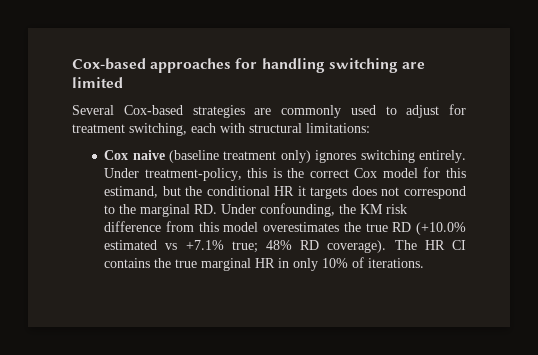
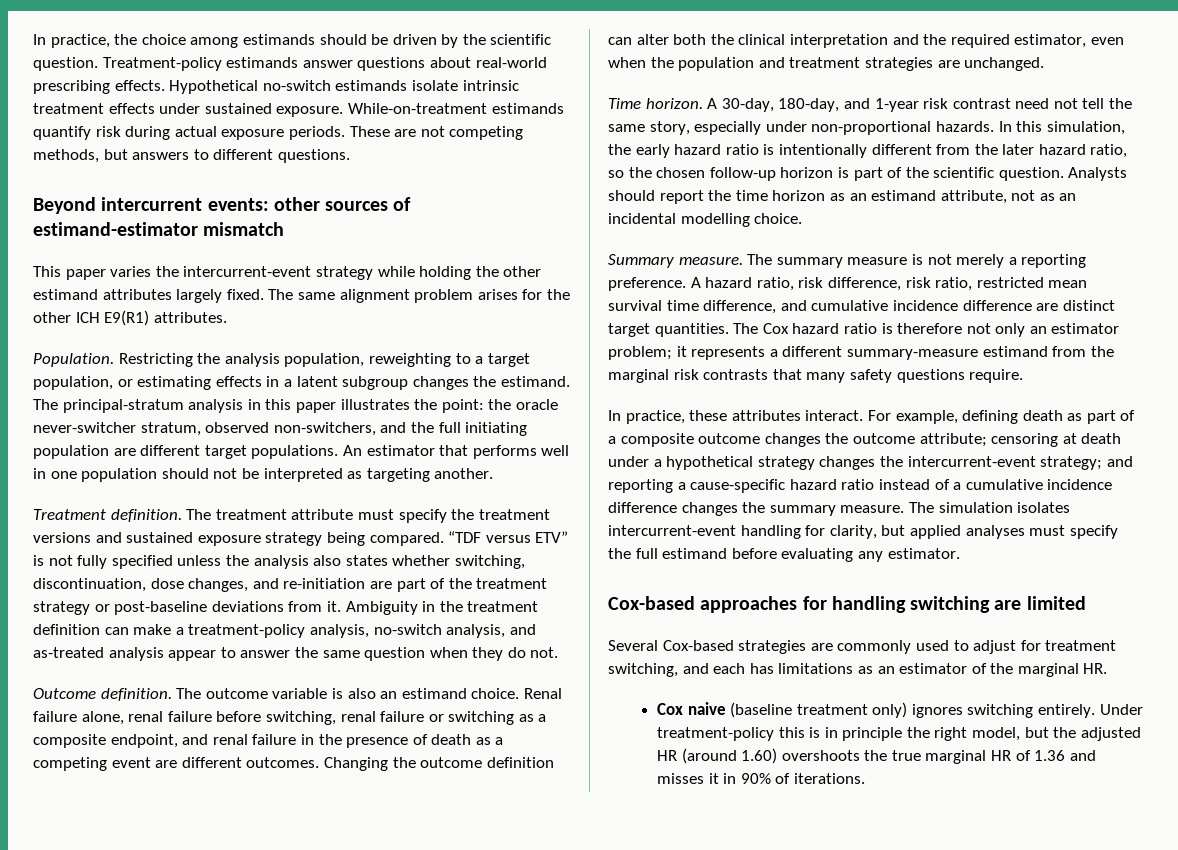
+ In practice, the choice among estimands should be driven by the scientific question. Treatment-policy estimands answer questions about real-world prescribing effects. Hypothetical no-switch estimands isolate intrinsic treatment effects under sustained exposure. While-on-treatment estimands quantify risk during actual exposure periods. These are not competing methods, but answers to different questions.
+ Beyond intercurrent events: other sources of estimand-estimator mismatch
+ This paper varies the intercurrent-event strategy while holding the other estimand attributes largely fixed. The same alignment problem arises for the other ICH E9(R1) attributes.
+ Population. Restricting the analysis population, reweighting to a target population, or estimating effects in a latent subgroup changes the estimand. The principal-stratum analysis in this paper illustrates the point: the oracle never-switcher stratum, observed non-switchers, and the full initiating population are different target populations. An estimator that performs well in one population should not be interpreted as targeting another.
+ Treatment definition. The treatment attribute must specify the treatment versions and sustained exposure strategy being compared. “TDF versus ETV” is not fully specified unless the analysis also states whether switching, discontinuation, dose changes, and re-initiation are part of the treatment strategy or post-baseline deviations from it. Ambiguity in the treatment definition can make a treatment-policy analysis, no-switch analysis, and as-treated analysis appear to answer the same question when they do not.
+ Outcome definition. The outcome variable is also an estimand choice. Renal failure alone, renal failure before switching, renal failure or switching as a composite endpoint, and renal failure in the presence of death as a competing event are different outcomes. Changing the outcome definition can alter both the clinical interpretation and the required estimator, even when the population and treatment strategies are unchanged.
+ Time horizon. A 30-day, 180-day, and 1-year risk contrast need not tell the same story, especially under non-proportional hazards. In this simulation, the early hazard ratio is intentionally different from the later hazard ratio, so the chosen follow-up horizon is part of the scientific question. Analysts should report the time horizon as an estimand attribute, not as an incidental modelling choice.
+ Summary measure. The summary measure is not merely a reporting preference. A hazard ratio, risk difference, risk ratio, restricted mean survival time difference, and cumulative incidence difference are distinct target quantities. The Cox hazard ratio is therefore not only an estimator problem; it represents a different summary-measure estimand from the marginal risk contrasts that many safety questions require.
+ In practice, these attributes interact. For example, defining death as part of a composite outcome changes the outcome attribute; censoring at death under a hypothetical strategy changes the intercurrent-event strategy; and reporting a cause-specific hazard ratio instead of a cumulative incidence difference changes the summary measure. The simulation isolates intercurrent-event handling for clarity, but applied analyses must specify the full estimand before evaluating any estimator.
- Several Cox-based strategies are commonly used to adjust for treatment switching, each with structural limitations:
+ Several Cox-based strategies are commonly used to adjust for treatment switching, and each has limitations as an estimator of the marginal HR.
- Under treatment-policy, this is the correct Cox model for this estimand, but the conditional HR it targets does not correspond to the marginal RD. Under confounding, the KM risk difference from this model overestimates the true RD (+10.0% estimated vs +7.1% true; 48% RD coverage). The HR CI contains the true marginal HR in only 10% of iterations.
+ Under treatment-policy this is in principle the right model, but the adjusted HR (around 1.60) overshoots the true marginal HR of 1.36 and misses it in 90% of iterations.

